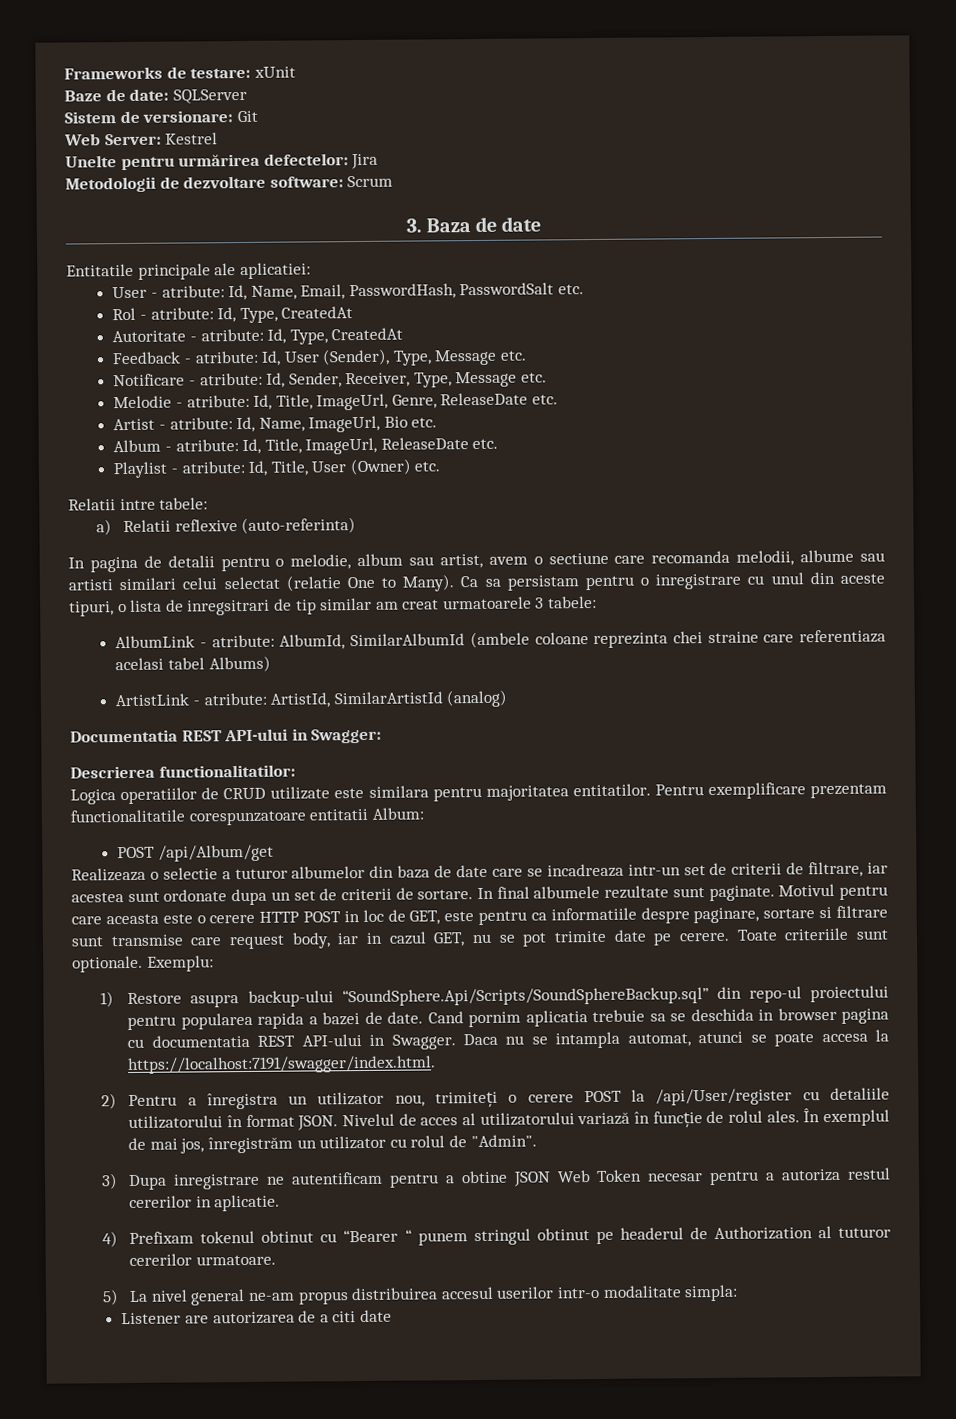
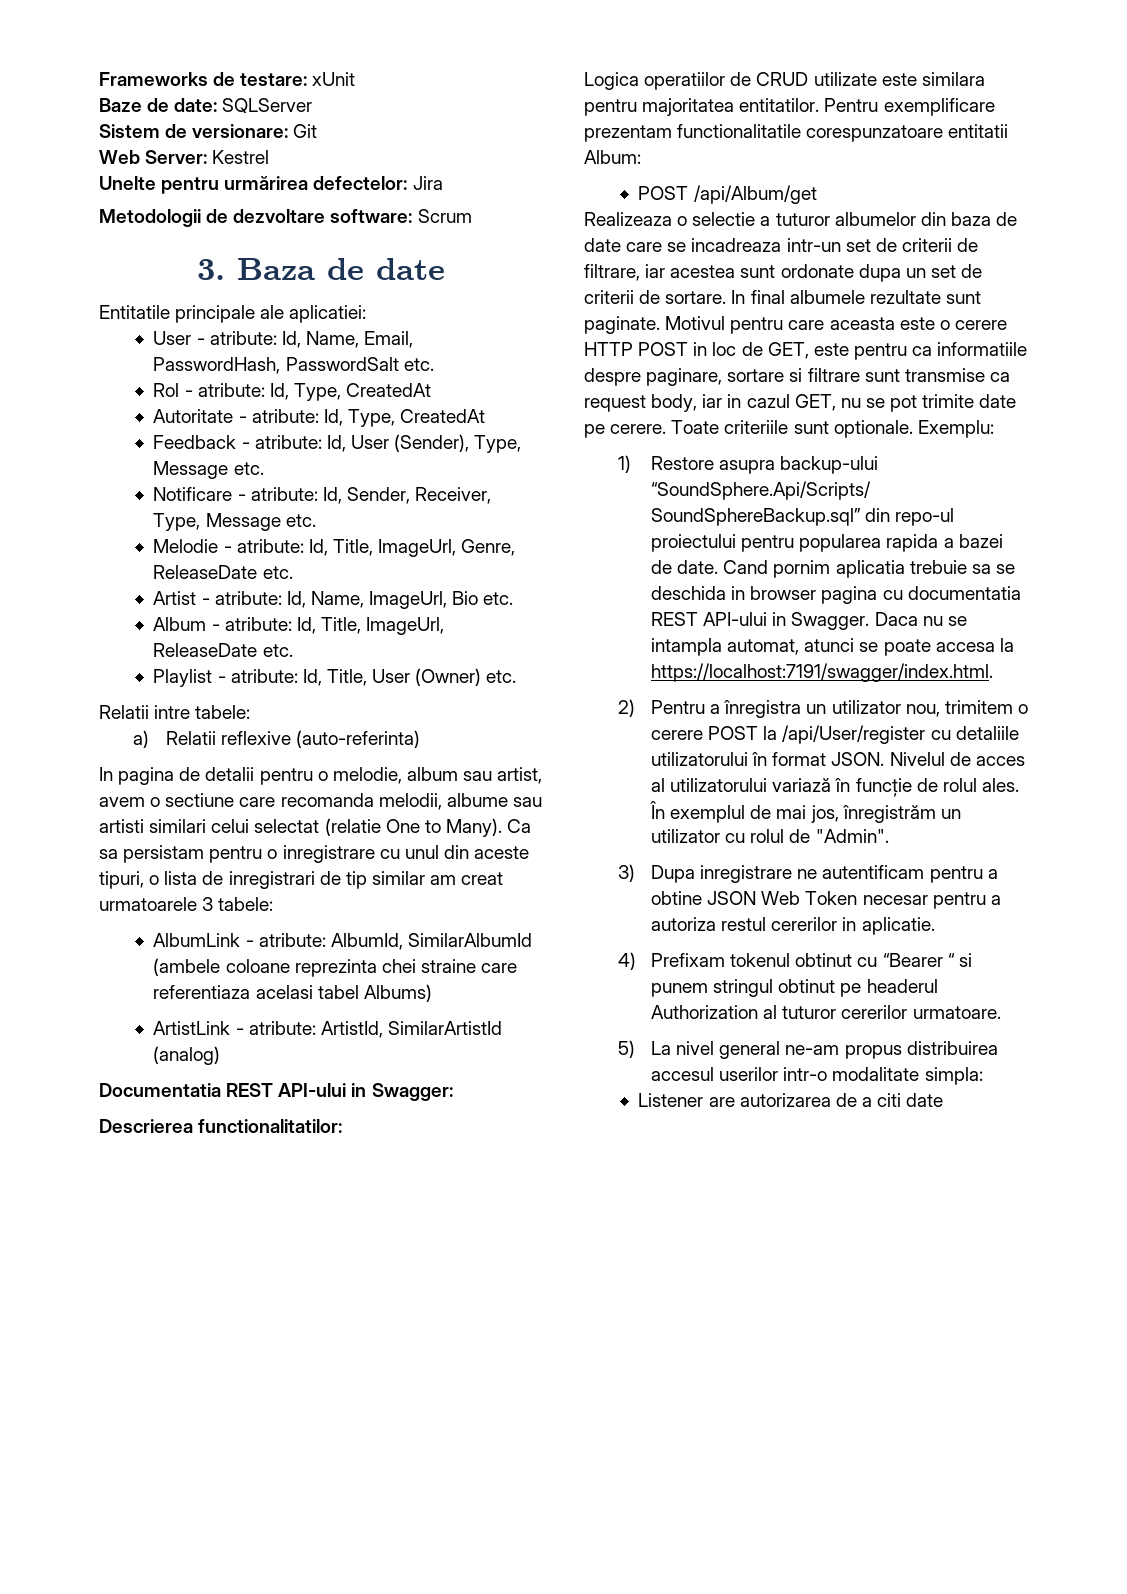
- Ca sa persistam pentru o inregistrare cu unul din aceste tipuri, o lista de inregsitrari de tip similar am creat urmatoarele 3 tabele:
+ Ca sa persistam pentru o inregistrare cu unul din aceste tipuri, o lista de inregistrari de tip similar am creat urmatoarele 3 tabele:
- Motivul pentru care aceasta este o cerere HTTP POST in loc de GET, este pentru ca informatiile despre paginare, sortare si filtrare sunt transmise care request body, iar in cazul GET, nu se pot trimite date pe cerere.
+ Motivul pentru care aceasta este o cerere HTTP POST in loc de GET, este pentru ca informatiile despre paginare, sortare si filtrare sunt transmise ca request body, iar in cazul GET, nu se pot trimite date pe cerere.
- 2) Pentru a înregistra un utilizator nou, trimiteți o cerere POST la /api/User/register cu detaliile utilizatorului în format JSON.
+ 2) Pentru a înregistra un utilizator nou, trimitem o cerere POST la /api/User/register cu detaliile utilizatorului în format JSON.
- 4) Prefixam tokenul obtinut cu “Bearer “ punem stringul obtinut pe headerul de Authorization al tuturor cererilor urmatoare.
+ 4) Prefixam tokenul obtinut cu “Bearer “ si punem stringul obtinut pe headerul Authorization al tuturor cererilor urmatoare.

